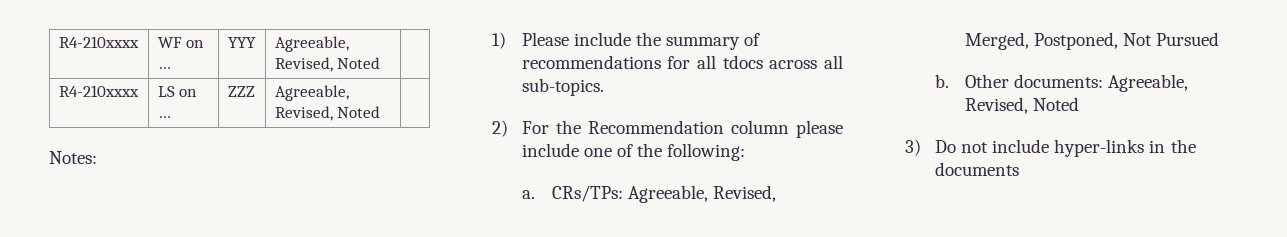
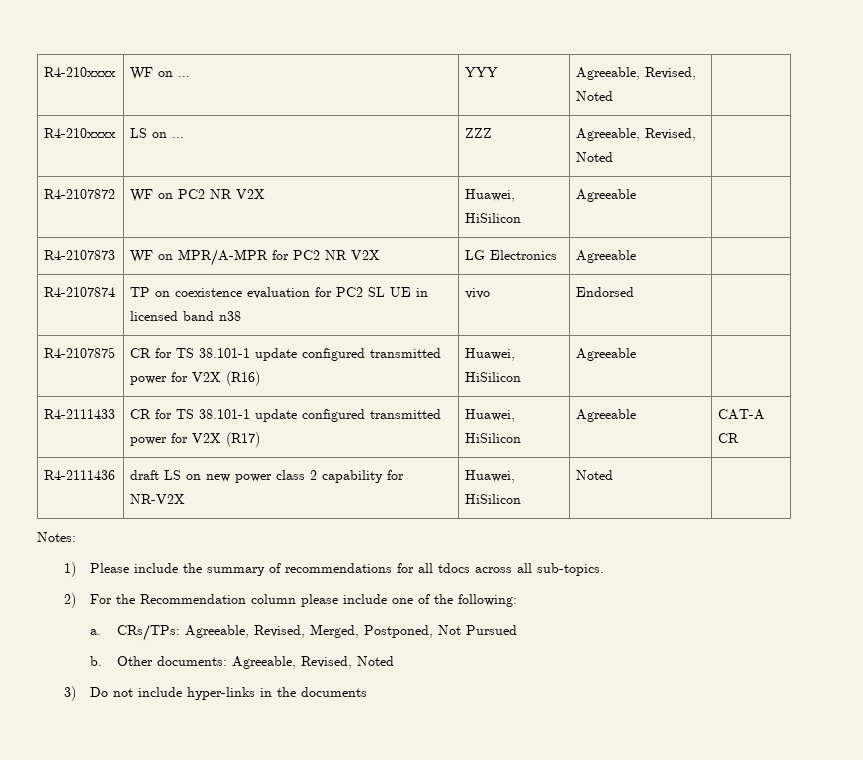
+ R4-2107872 | WF on PC2 NR V2X | Huawei, HiSilicon | Agreeable |
+ R4-2107873 | WF on MPR/A-MPR for PC2 NR V2X | LG Electronics | Agreeable |
+ R4-2107874 | TP on coexistence evaluation for PC2 SL UE in licensed band n38 | vivo | Endorsed |
+ R4-2107875 | CR for TS 38.101-1 update configured transmitted power for V2X (R16) | Huawei, HiSilicon | Agreeable |
+ R4-2111433 | CR for TS 38.101-1 update configured transmitted power for V2X (R17) | Huawei, HiSilicon | Agreeable | CAT-A CR
+ R4-2111436 | draft LS on new power class 2 capability for NR-V2X | Huawei, HiSilicon | Noted |

